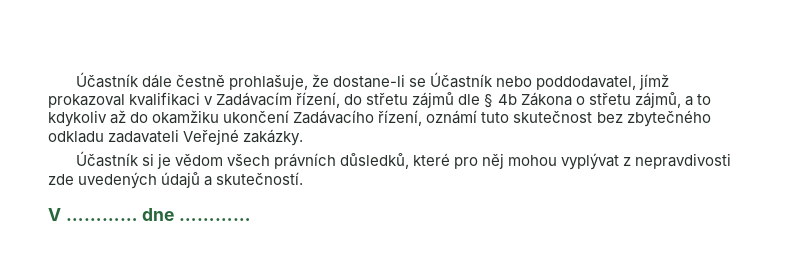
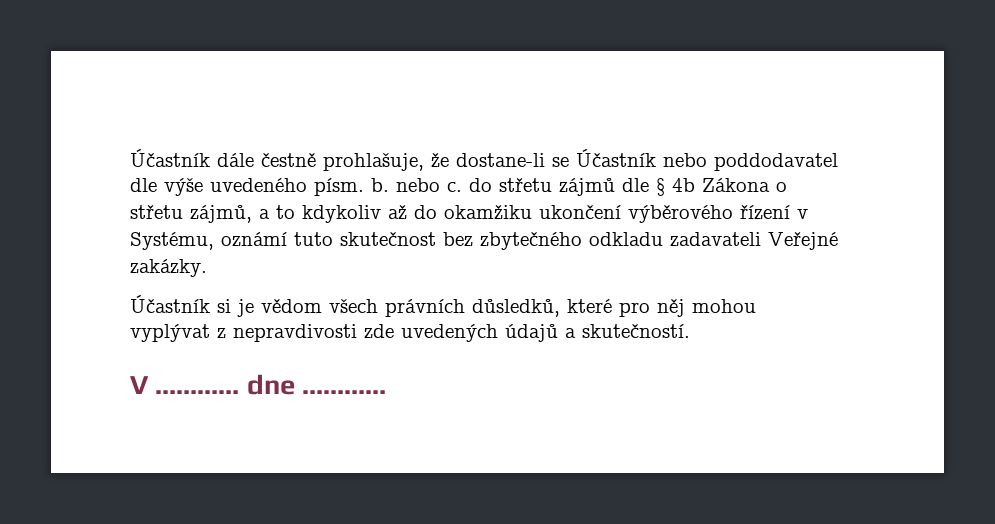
- Účastník dále čestně prohlašuje, že dostane-li se Účastník nebo poddodavatel, jímž prokazoval kvalifikaci v Zadávacím řízení, do střetu zájmů dle § 4b Zákona o střetu zájmů, a to kdykoliv až do okamžiku ukončení Zadávacího řízení, oznámí tuto skutečnost bez zbytečného odkladu zadavateli Veřejné zakázky.
+ Účastník dále čestně prohlašuje, že dostane-li se Účastník nebo poddodavatel dle výše uvedeného písm. b. nebo c. do střetu zájmů dle § 4b Zákona o střetu zájmů, a to kdykoliv až do okamžiku ukončení výběrového řízení v Systému, oznámí tuto skutečnost bez zbytečného odkladu zadavateli Veřejné zakázky.

